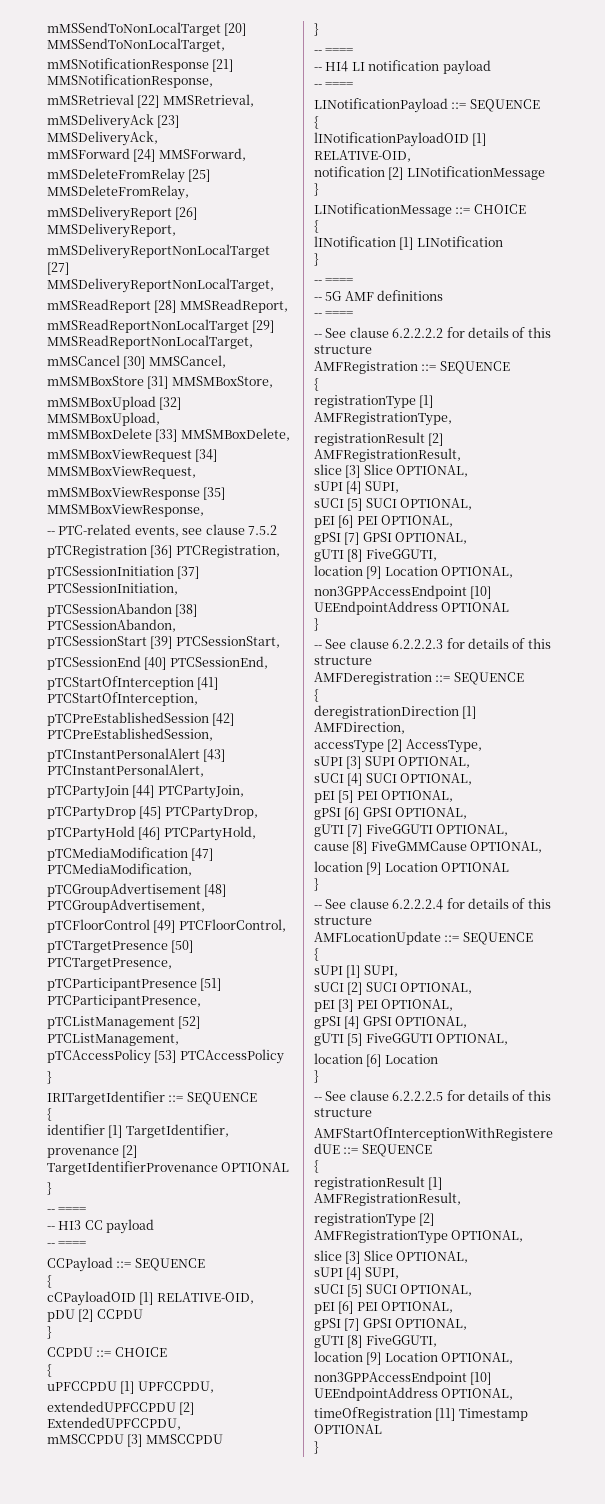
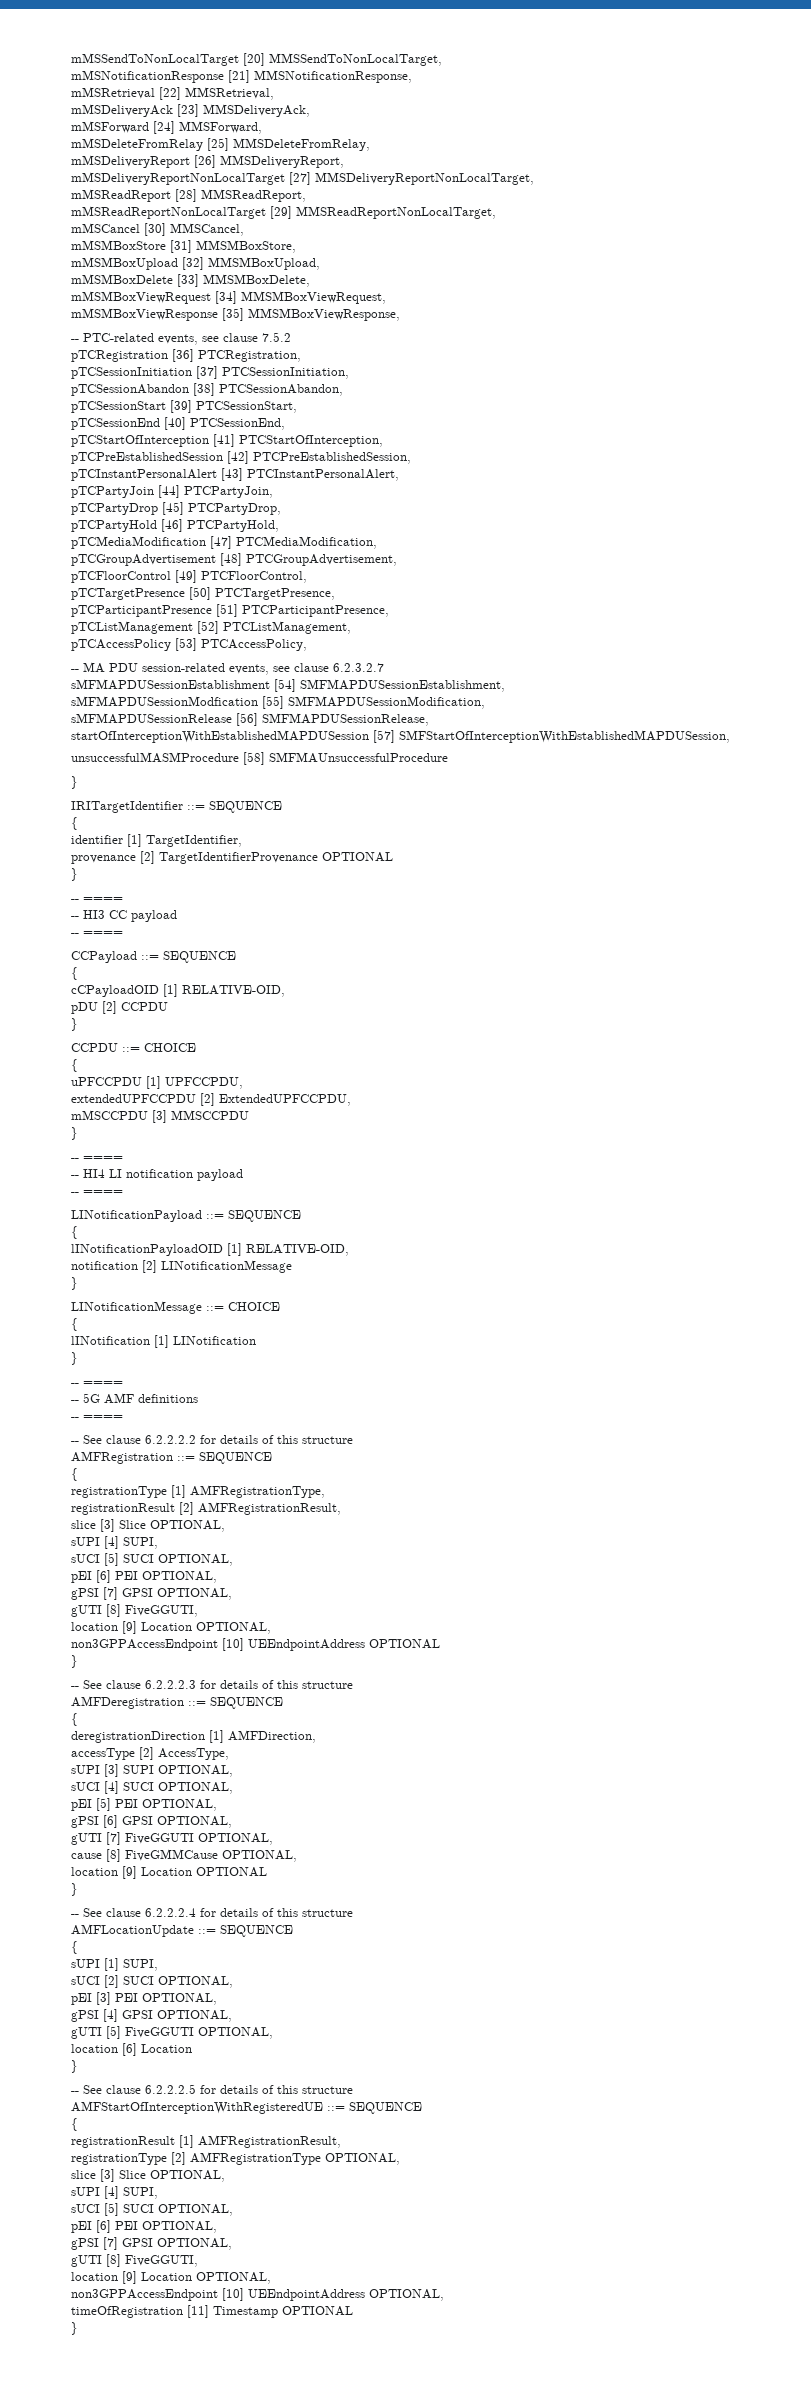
- pTCAccessPolicy [53] PTCAccessPolicy
+ pTCAccessPolicy [53] PTCAccessPolicy,
+ -- MA PDU session-related events, see clause 6.2.3.2.7
+ sMFMAPDUSessionEstablishment [54] SMFMAPDUSessionEstablishment,
+ sMFMAPDUSessionModfication [55] SMFMAPDUSessionModification,
+ sMFMAPDUSessionRelease [56] SMFMAPDUSessionRelease,
+ startOfInterceptionWithEstablishedMAPDUSession [57] SMFStartOfInterceptionWithEstablishedMAPDUSession,
+ unsuccessfulMASMProcedure [58] SMFMAUnsuccessfulProcedure

